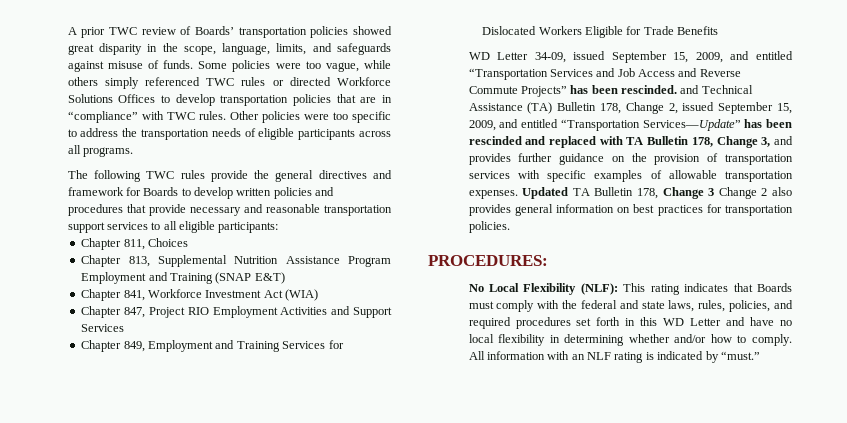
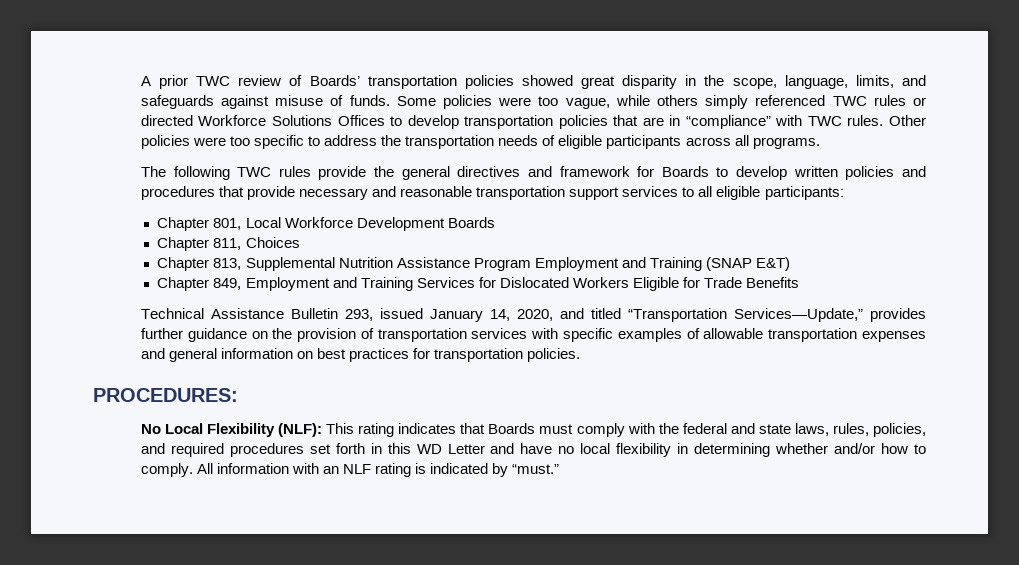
+ Chapter 801, Local Workforce Development Boards
- Chapter 841, Workforce Investment Act (WIA)
- Chapter 847, Project RIO Employment Activities and Support Services
- WD Letter 34-09, issued September 15, 2009, and entitled “Transportation Services and Job Access and Reverse Commute Projects” has been rescinded. and Technical Assistance (TA) Bulletin 178, Change 2, issued September 15, 2009, and entitled “Transportation Services—Update” has been rescinded and replaced with TA Bulletin 178, Change 3, and provides further guidance on the provision of transportation services with specific examples of allowable transportation expenses. Updated TA Bulletin 178, Change 3 Change 2 also provides general information on best practices for transportation policies.
+ Technical Assistance Bulletin 293, issued January 14, 2020, and titled “Transportation Services—Update,” provides further guidance on the provision of transportation services with specific examples of allowable transportation expenses and general information on best practices for transportation policies.

